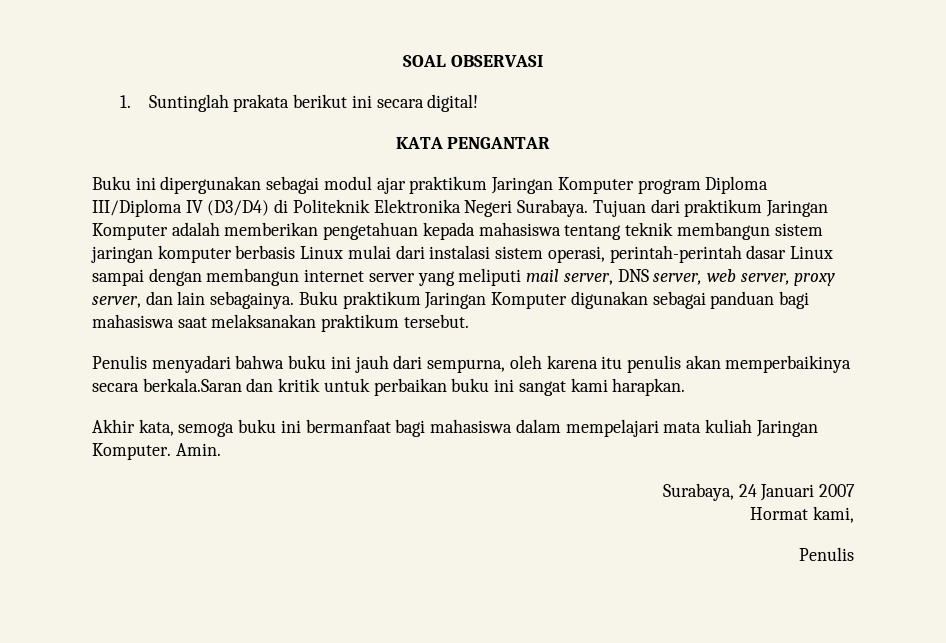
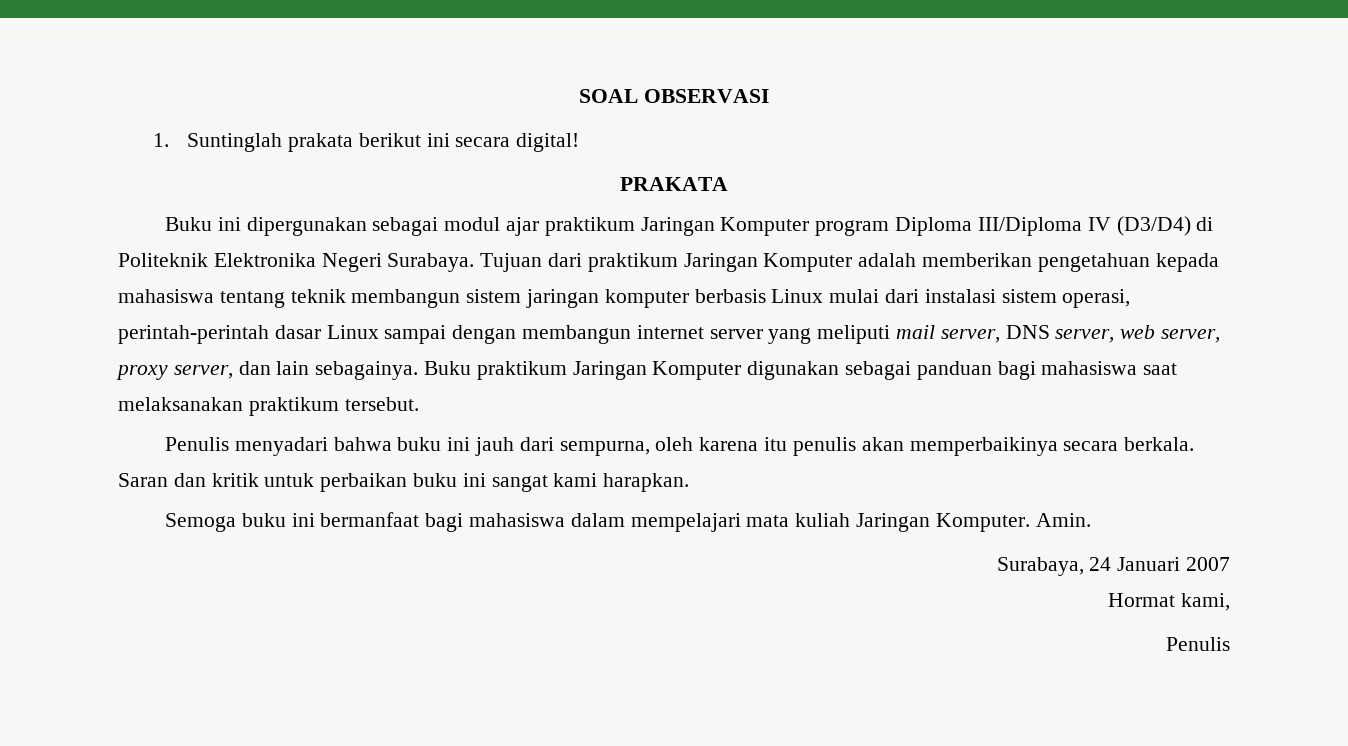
- KATA PENGANTAR
+ PRAKATA
- Penulis menyadari bahwa buku ini jauh dari sempurna, oleh karena itu penulis akan memperbaikinya secara berkala.Saran dan kritik untuk perbaikan buku ini sangat kami harapkan.
+ Penulis menyadari bahwa buku ini jauh dari sempurna, oleh karena itu penulis akan memperbaikinya secara berkala. Saran dan kritik untuk perbaikan buku ini sangat kami harapkan.
- Akhir kata, semoga buku ini bermanfaat bagi mahasiswa dalam mempelajari mata kuliah Jaringan Komputer.
+ Semoga buku ini bermanfaat bagi mahasiswa dalam mempelajari mata kuliah Jaringan Komputer.

